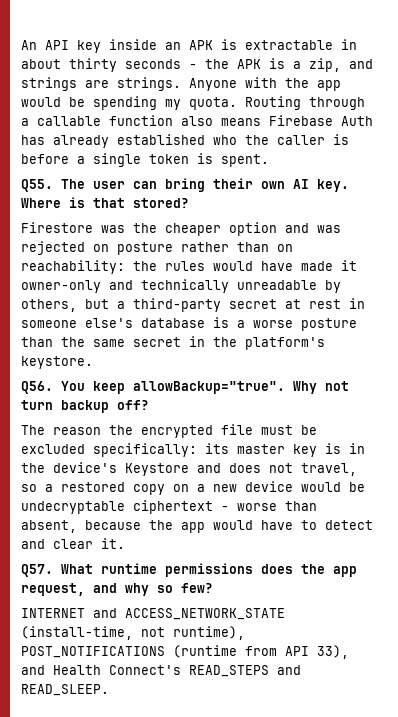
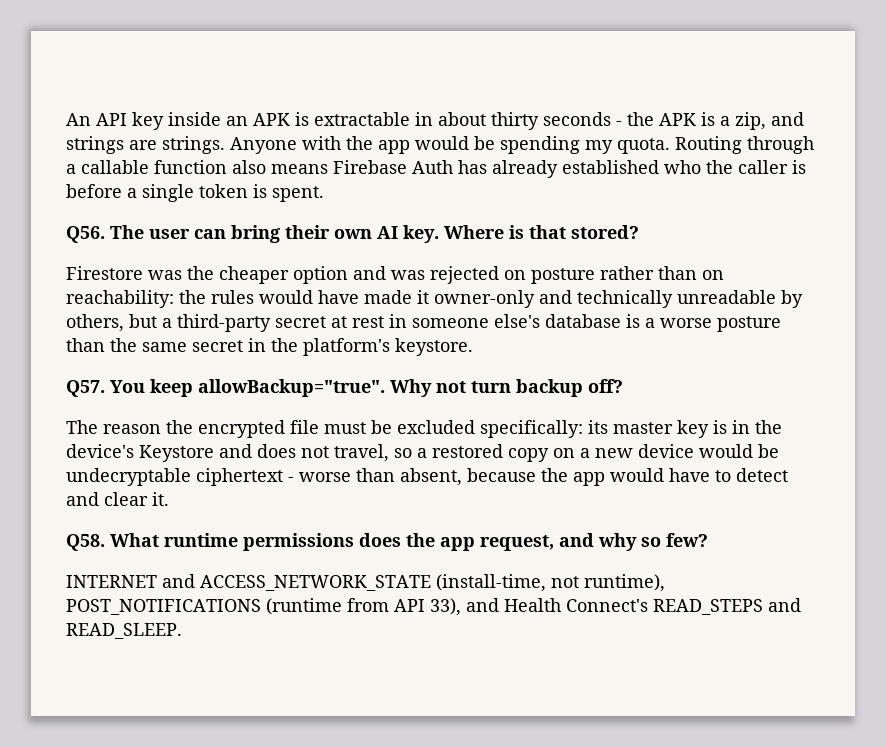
- Q55. The user can bring their own AI key.
+ Q56. The user can bring their own AI key.
- Q56. You keep allowBackup="true".
+ Q57. You keep allowBackup="true".
- Q57. What runtime permissions does the app request, and why so few?
+ Q58. What runtime permissions does the app request, and why so few?

